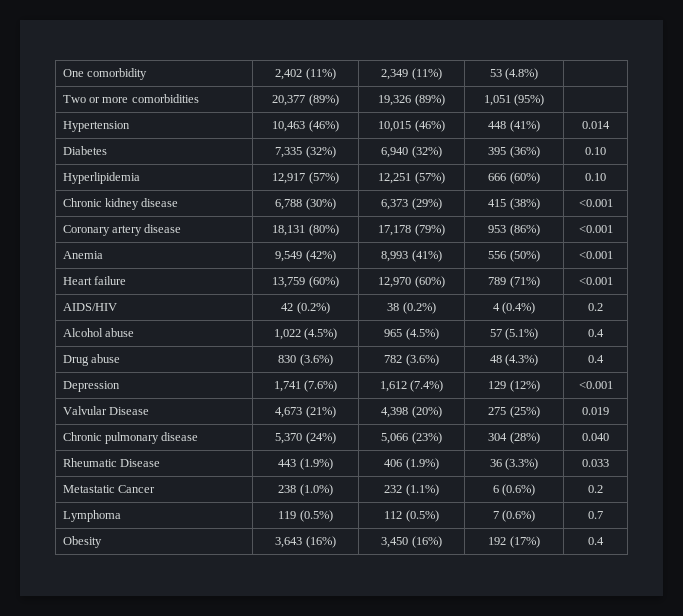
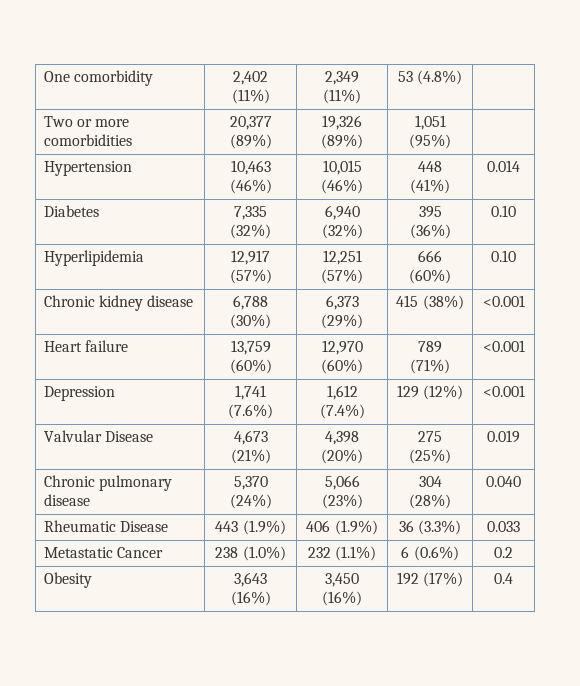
- Coronary artery disease | 18,131 (80%) | 17,178 (79%) | 953 (86%) | <0.001
- Anemia | 9,549 (42%) | 8,993 (41%) | 556 (50%) | <0.001
- AIDS/HIV | 42 (0.2%) | 38 (0.2%) | 4 (0.4%) | 0.2
- Alcohol abuse | 1,022 (4.5%) | 965 (4.5%) | 57 (5.1%) | 0.4
- Drug abuse | 830 (3.6%) | 782 (3.6%) | 48 (4.3%) | 0.4
- Lymphoma | 119 (0.5%) | 112 (0.5%) | 7 (0.6%) | 0.7

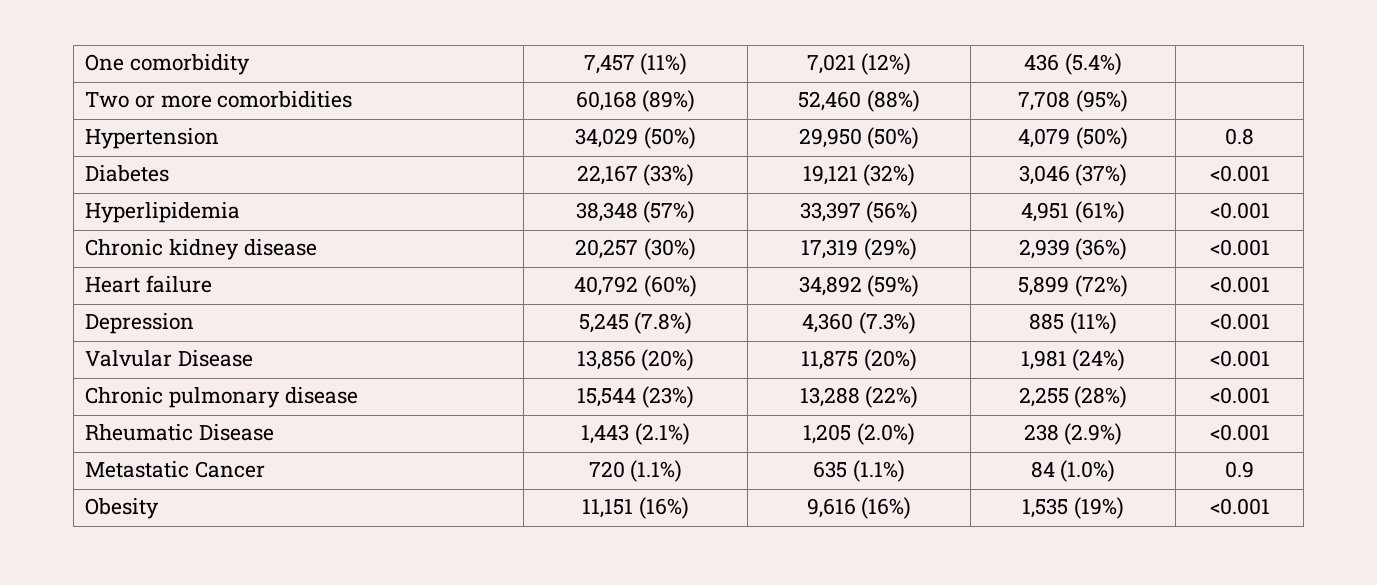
- One comorbidity | 2,402 (11%) | 2,349 (11%) | 53 (4.8%) |
+ One comorbidity | 7,457 (11%) | 7,021 (12%) | 436 (5.4%) |
- Two or more comorbidities | 20,377 (89%) | 19,326 (89%) | 1,051 (95%) |
+ Two or more comorbidities | 60,168 (89%) | 52,460 (88%) | 7,708 (95%) |
- Hypertension | 10,463 (46%) | 10,015 (46%) | 448 (41%) | 0.014
- Diabetes | 7,335 (32%) | 6,940 (32%) | 395 (36%) | 0.10
+ Hypertension | 34,029 (50%) | 29,950 (50%) | 4,079 (50%) | 0.8
+ Diabetes | 22,167 (33%) | 19,121 (32%) | 3,046 (37%) | <0.001
- Hyperlipidemia | 12,917 (57%) | 12,251 (57%) | 666 (60%) | 0.10
+ Hyperlipidemia | 38,348 (57%) | 33,397 (56%) | 4,951 (61%) | <0.001
- Chronic kidney disease | 6,788 (30%) | 6,373 (29%) | 415 (38%) | <0.001
+ Chronic kidney disease | 20,257 (30%) | 17,319 (29%) | 2,939 (36%) | <0.001
- Heart failure | 13,759 (60%) | 12,970 (60%) | 789 (71%) | <0.001
- Depression | 1,741 (7.6%) | 1,612 (7.4%) | 129 (12%) | <0.001
- Valvular Disease | 4,673 (21%) | 4,398 (20%) | 275 (25%) | 0.019
- Chronic pulmonary disease | 5,370 (24%) | 5,066 (23%) | 304 (28%) | 0.040
+ Heart failure | 40,792 (60%) | 34,892 (59%) | 5,899 (72%) | <0.001
+ Depression | 5,245 (7.8%) | 4,360 (7.3%) | 885 (11%) | <0.001
+ Valvular Disease | 13,856 (20%) | 11,875 (20%) | 1,981 (24%) | <0.001
+ Chronic pulmonary disease | 15,544 (23%) | 13,288 (22%) | 2,255 (28%) | <0.001
- Rheumatic Disease | 443 (1.9%) | 406 (1.9%) | 36 (3.3%) | 0.033
- Metastatic Cancer | 238 (1.0%) | 232 (1.1%) | 6 (0.6%) | 0.2
+ Rheumatic Disease | 1,443 (2.1%) | 1,205 (2.0%) | 238 (2.9%) | <0.001
+ Metastatic Cancer | 720 (1.1%) | 635 (1.1%) | 84 (1.0%) | 0.9
- Obesity | 3,643 (16%) | 3,450 (16%) | 192 (17%) | 0.4
+ Obesity | 11,151 (16%) | 9,616 (16%) | 1,535 (19%) | <0.001

